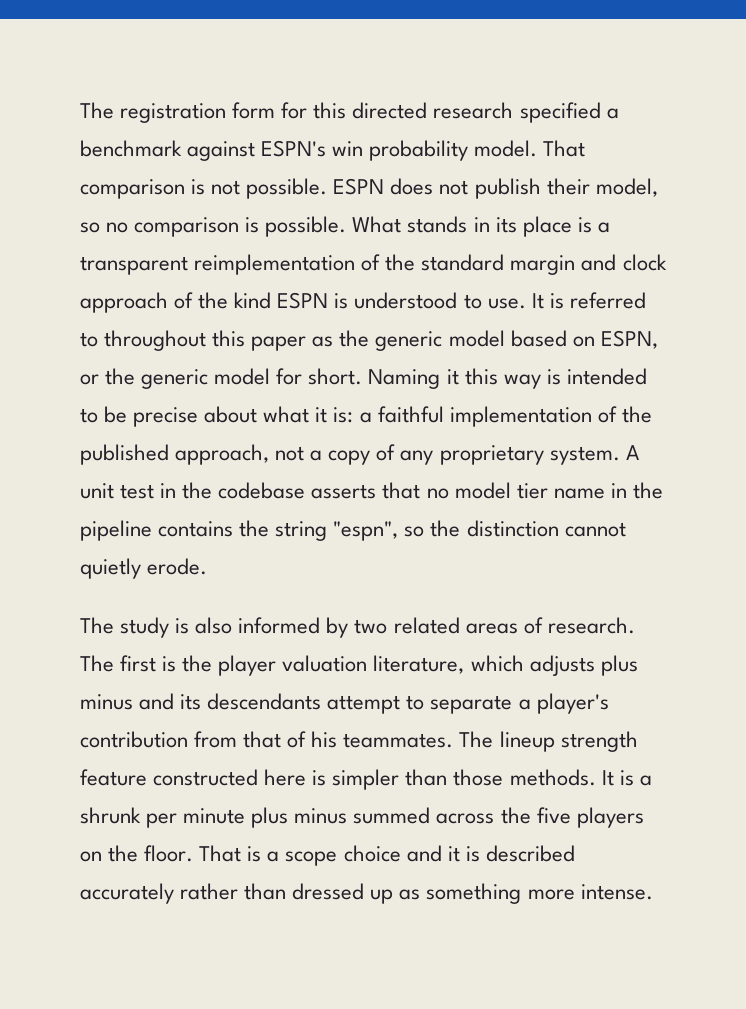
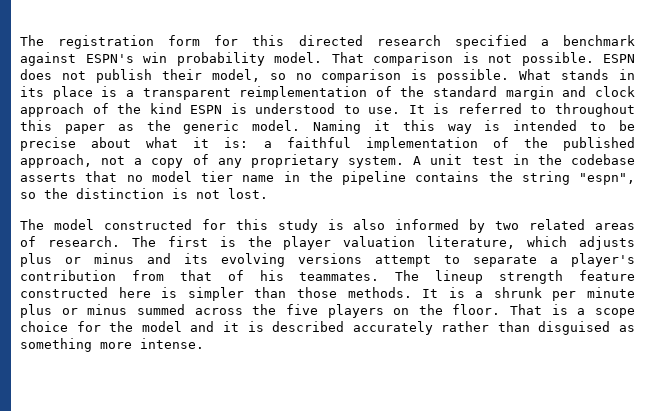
- It is referred to throughout this paper as the generic model based on ESPN, or the generic model for short.
+ It is referred to throughout this paper as the generic model.
- A unit test in the codebase asserts that no model tier name in the pipeline contains the string "espn", so the distinction cannot quietly erode.
- The study is also informed by two related areas of research.
+ A unit test in the codebase asserts that no model tier name in the pipeline contains the string "espn", so the distinction is not lost.
+ The model constructed for this study is also informed by two related areas of research.
- The first is the player valuation literature, which adjusts plus minus and its descendants attempt to separate a player's contribution from that of his teammates.
+ The first is the player valuation literature, which adjusts plus or minus and its evolving versions attempt to separate a player's contribution from that of his teammates.
- It is a shrunk per minute plus minus summed across the five players on the floor.
+ It is a shrunk per minute plus or minus summed across the five players on the floor.
- That is a scope choice and it is described accurately rather than dressed up as something more intense.
+ That is a scope choice for the model and it is described accurately rather than disguised as something more intense.

